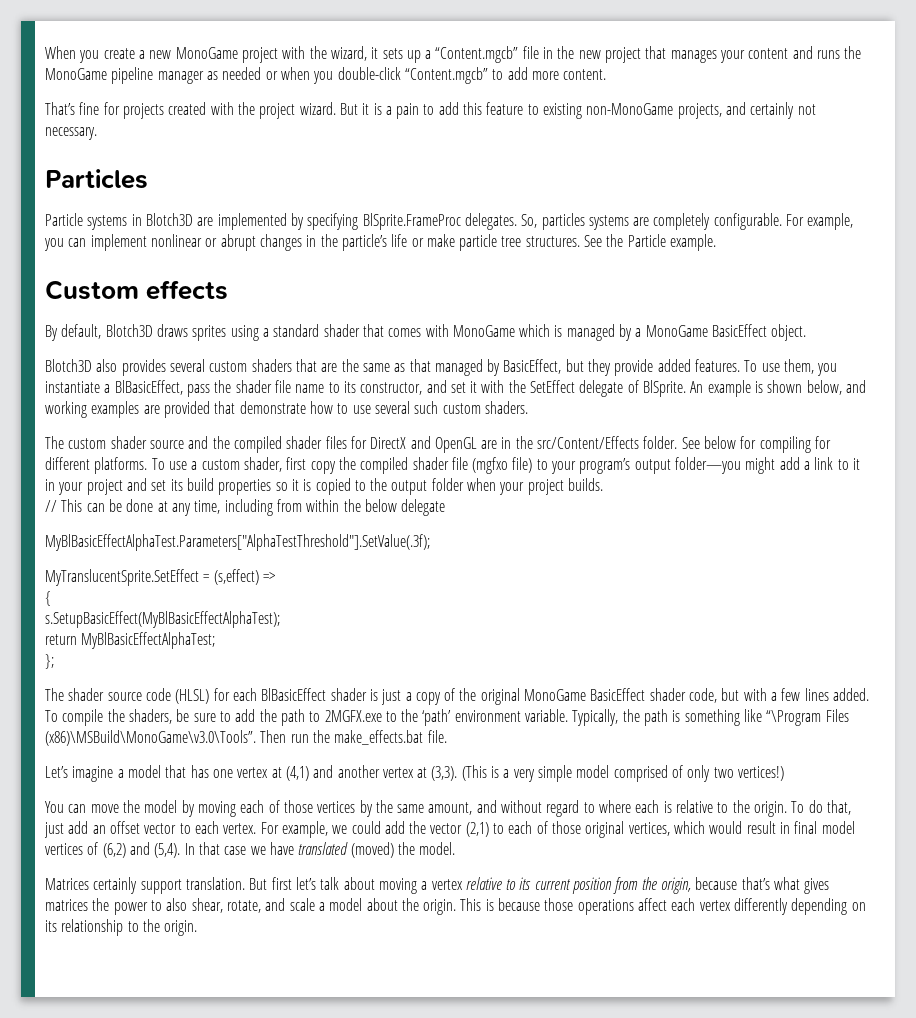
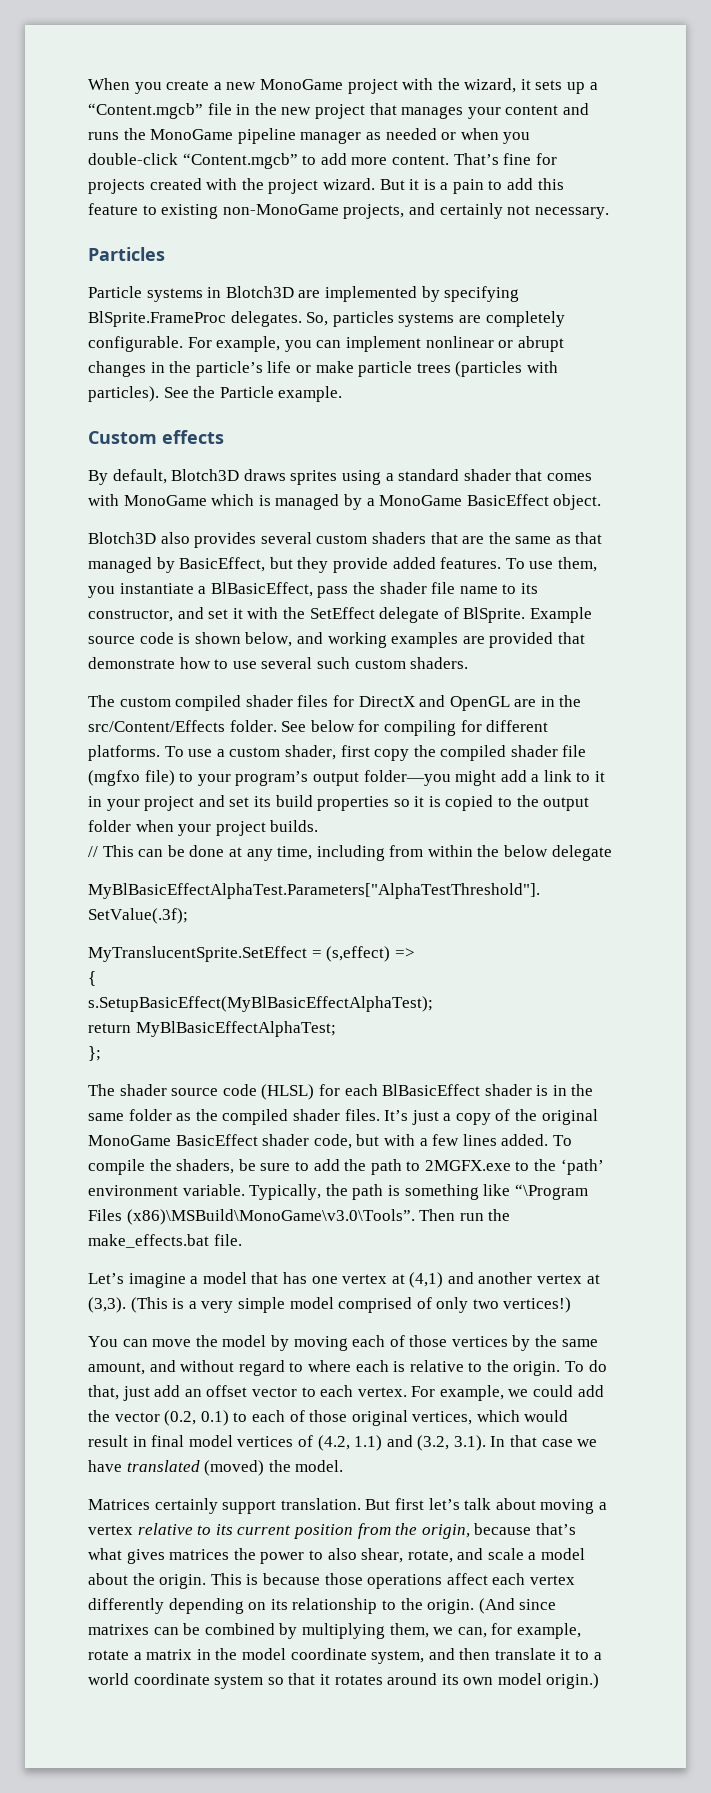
- When you create a new MonoGame project with the wizard, it sets up a “Content.mgcb” file in the new project that manages your content and runs the MonoGame pipeline manager as needed or when you double-click “Content.mgcb” to add more content.
- That’s fine for projects created with the project wizard.
+ When you create a new MonoGame project with the wizard, it sets up a “Content.mgcb” file in the new project that manages your content and runs the MonoGame pipeline manager as needed or when you double-click “Content.mgcb” to add more content. That’s fine for projects created with the project wizard.
- For example, you can implement nonlinear or abrupt changes in the particle’s life or make particle tree structures.
+ For example, you can implement nonlinear or abrupt changes in the particle’s life or make particle trees (particles with particles).
- An example is shown below, and working examples are provided that demonstrate how to use several such custom shaders.
+ Example source code is shown below, and working examples are provided that demonstrate how to use several such custom shaders.
- The custom shader source and the compiled shader files for DirectX and OpenGL are in the src/Content/Effects folder.
+ The custom compiled shader files for DirectX and OpenGL are in the src/Content/Effects folder.
- The shader source code (HLSL) for each BlBasicEffect shader is just a copy of the original MonoGame BasicEffect shader code, but with a few lines added.
+ The shader source code (HLSL) for each BlBasicEffect shader is in the same folder as the compiled shader files. It’s just a copy of the original MonoGame BasicEffect shader code, but with a few lines added.
- For example, we could add the vector (2,1) to each of those original vertices, which would result in final model vertices of (6,2) and (5,4). In that case we have translated (moved) the model.
+ For example, we could add the vector (0.2, 0.1) to each of those original vertices, which would result in final model vertices of (4.2, 1.1) and (3.2, 3.1). In that case we have translated (moved) the model.
+ (And since matrixes can be combined by multiplying them, we can, for example, rotate a matrix in the model coordinate system, and then translate it to a world coordinate system so that it rotates around its own model origin.)

